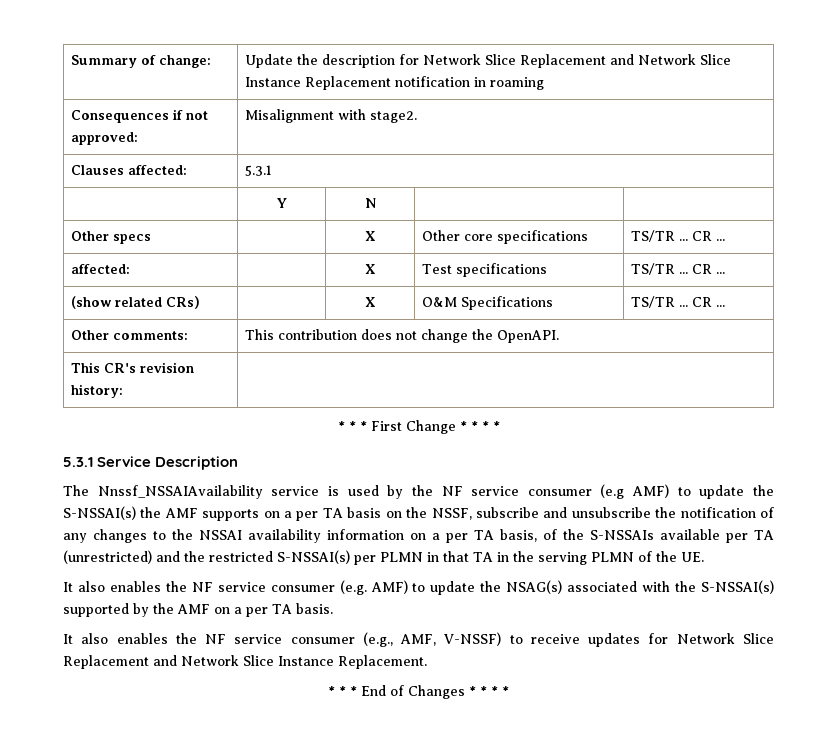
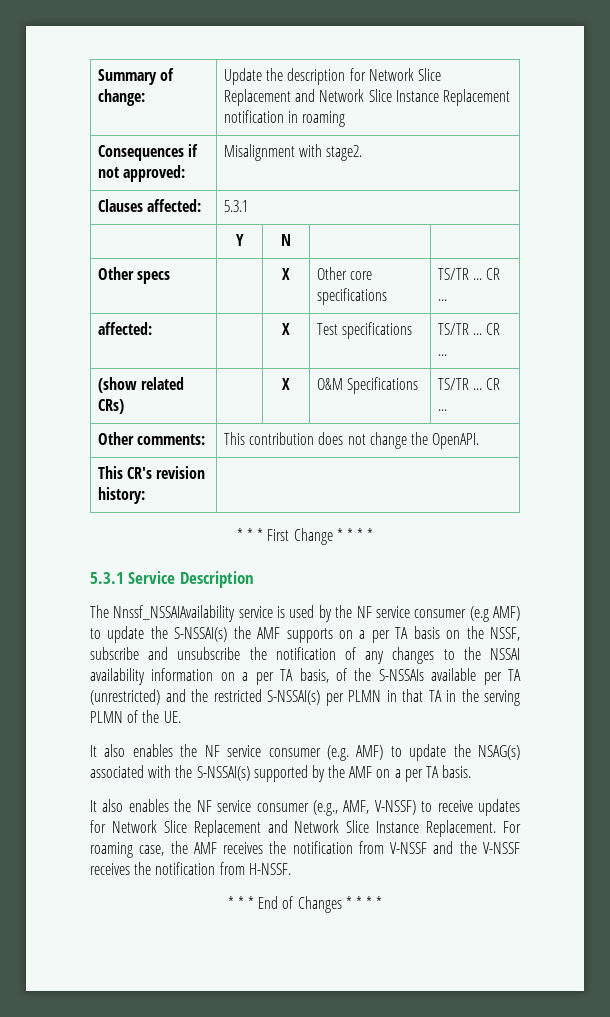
+ For roaming case, the AMF receives the notification from V-NSSF and the V-NSSF receives the notification from H-NSSF.

